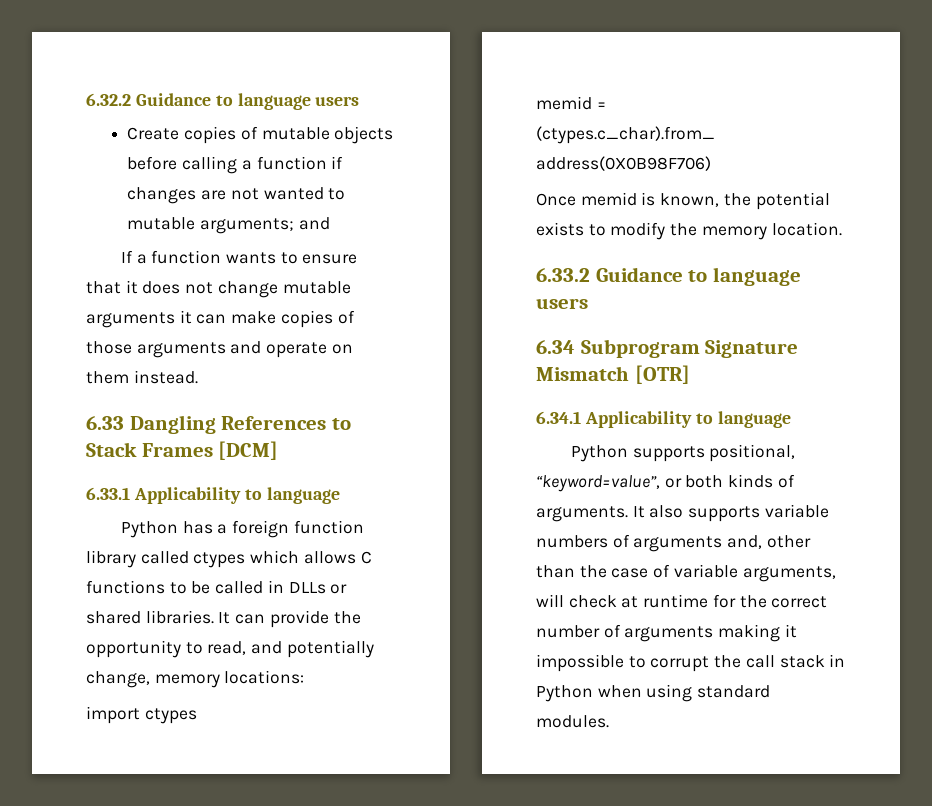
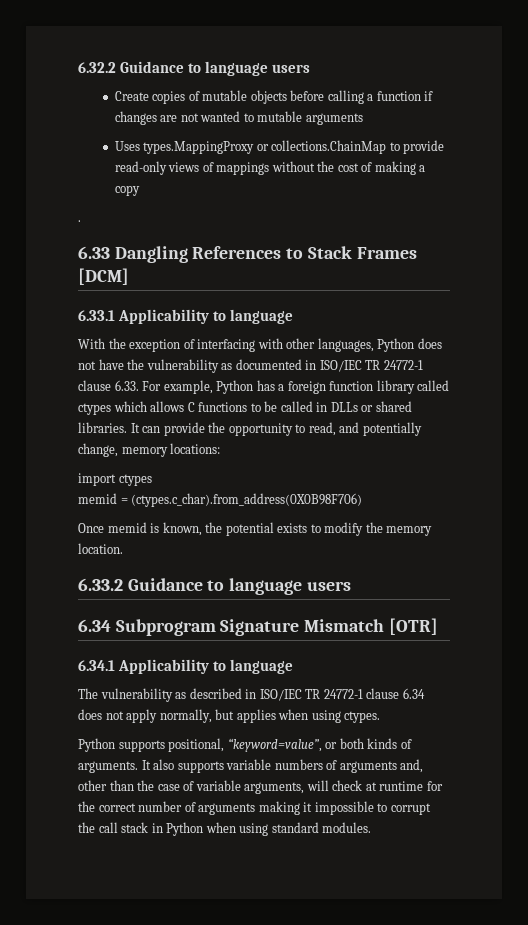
- Create copies of mutable objects before calling a function if changes are not wanted to mutable arguments; and
- If a function wants to ensure that it does not change mutable arguments it can make copies of those arguments and operate on them instead.
+ Create copies of mutable objects before calling a function if changes are not wanted to mutable arguments
+ Uses types.MappingProxy or collections.ChainMap to provide read-only views of mappings without the cost of making a copy
+ .
- Python has a foreign function library called ctypes which allows C functions to be called in DLLs or shared libraries.
+ With the exception of interfacing with other languages, Python does not have the vulnerability as documented in ISO/IEC TR 24772-1 clause 6.33. For example, Python has a foreign function library called ctypes which allows C functions to be called in DLLs or shared libraries.
+ The vulnerability as described in ISO/IEC TR 24772-1 clause 6.34 does not apply normally, but applies when using ctypes.

